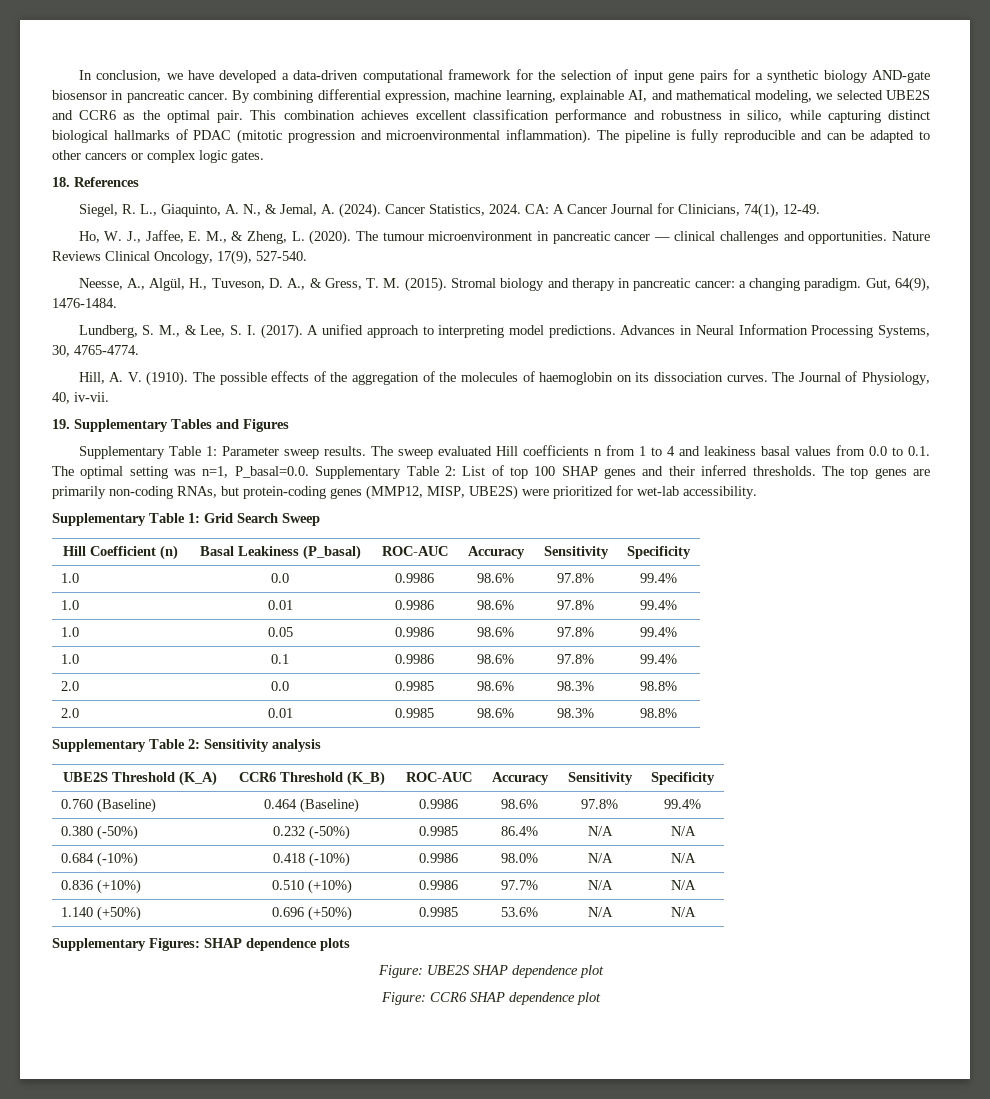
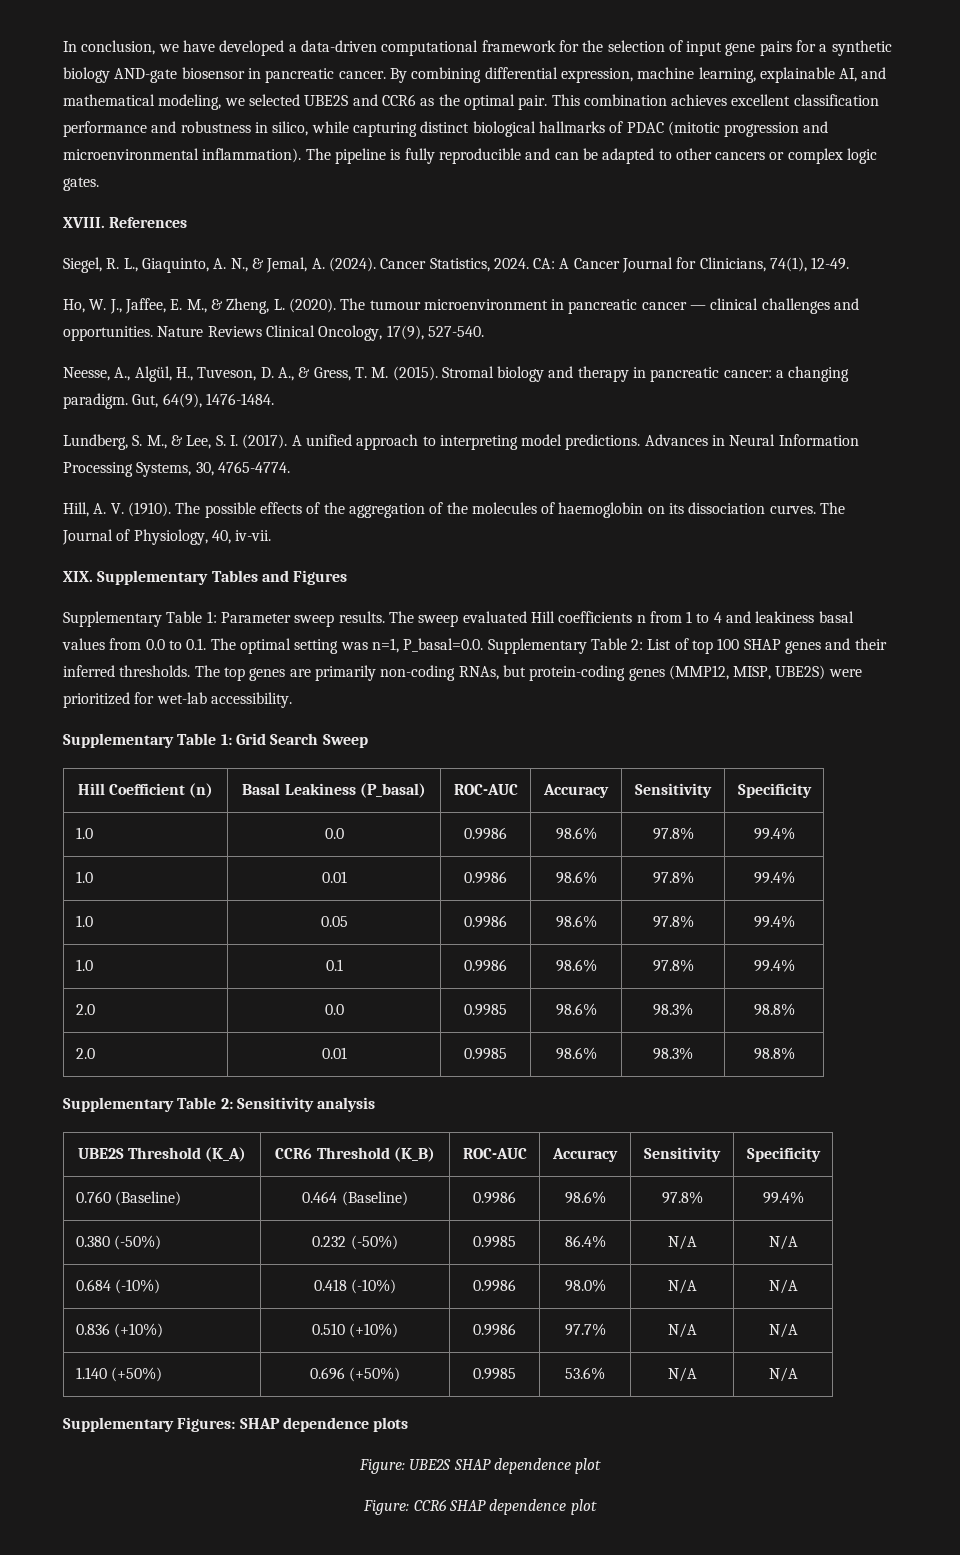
- 18. References
+ XVIII. References
- 19. Supplementary Tables and Figures
+ XIX. Supplementary Tables and Figures

